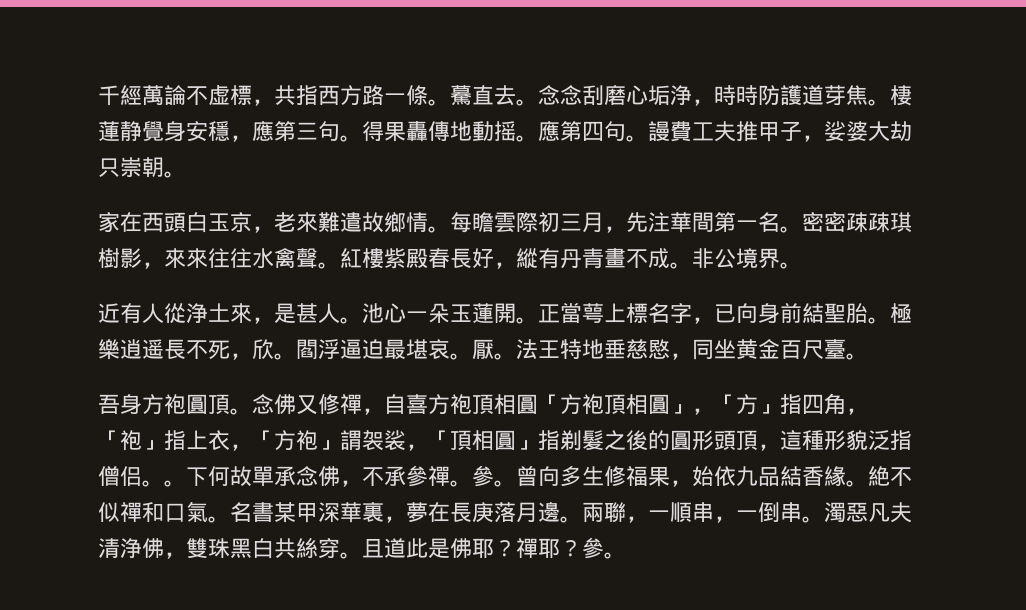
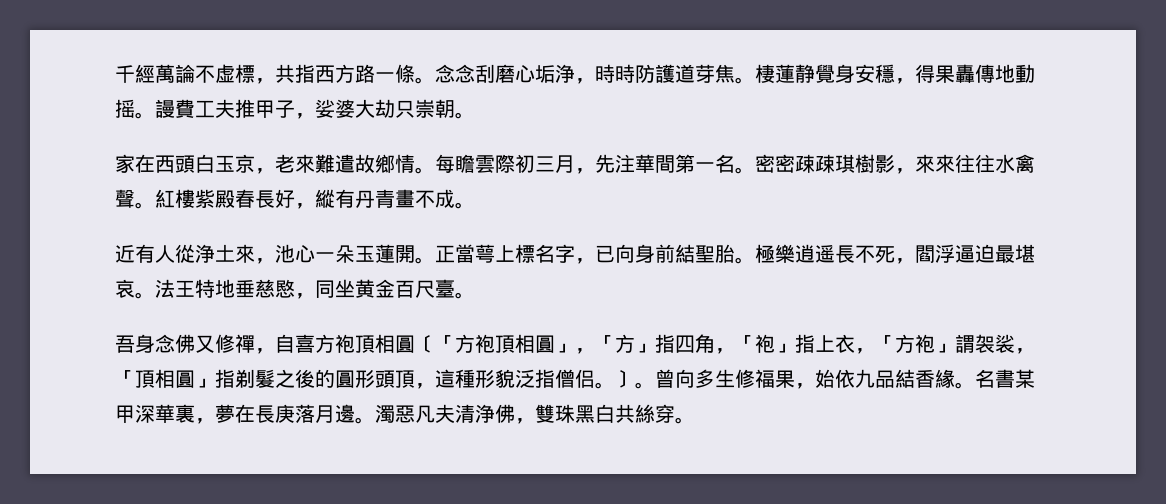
- 驀直去。
- 棲蓮静覺身安穩，應第三句。得果轟傳地動摇。
+ 棲蓮静覺身安穩，得果轟傳地動摇。
- 應第四句。
- 非公境界。
- 近有人從浄土來，是甚人。池心一朵玉蓮開。
+ 近有人從浄土來，池心一朵玉蓮開。
- 極樂逍遥長不死，欣。閻浮逼迫最堪哀。
+ 極樂逍遥長不死，閻浮逼迫最堪哀。
- 厭。
- 吾身方袍圓頂。念佛又修禪，自喜方袍頂相圓「方袍頂相圓」，「方」指四角，「袍」指上衣，「方袍」謂袈裟，「頂相圓」指剃髮之後的圓形頭頂，這種形貌泛指僧侣。
+ 吾身念佛又修禪，自喜方袍頂相圓〔「方袍頂相圓」，「方」指四角，「袍」指上衣，「方袍」謂袈裟，「頂相圓」指剃髮之後的圓形頭頂，這種形貌泛指僧侣。
- 。下何故單承念佛，不承參禪。參。
+ 〕。
- 絶不似禪和口氣。
- 兩聯，一順串，一倒串。
- 且道此是佛耶？禪耶？參。

